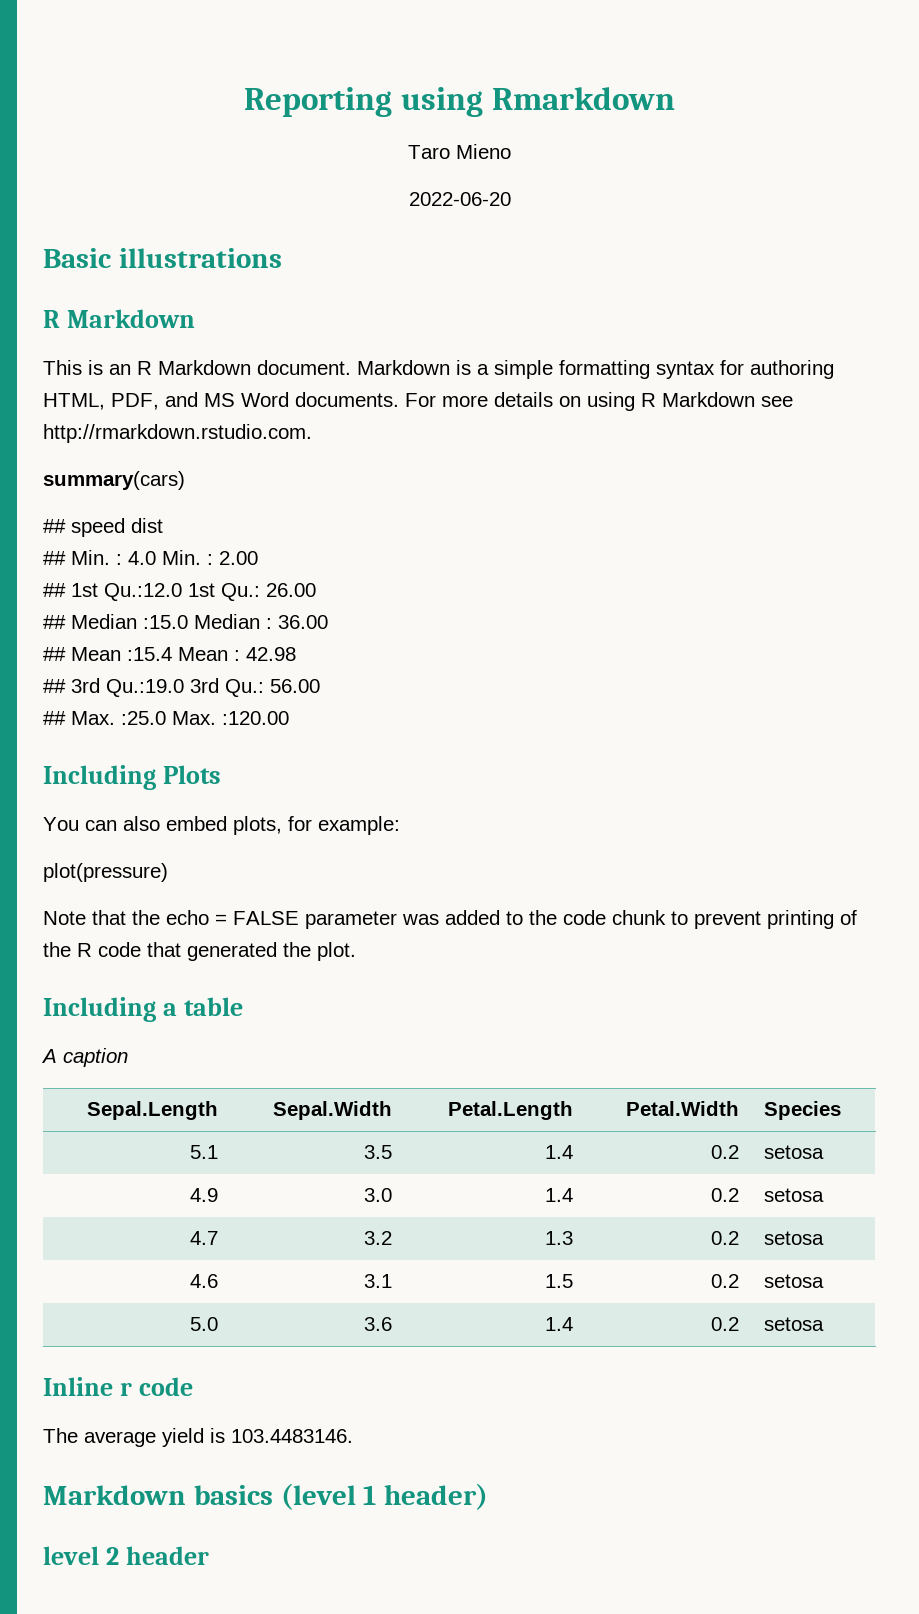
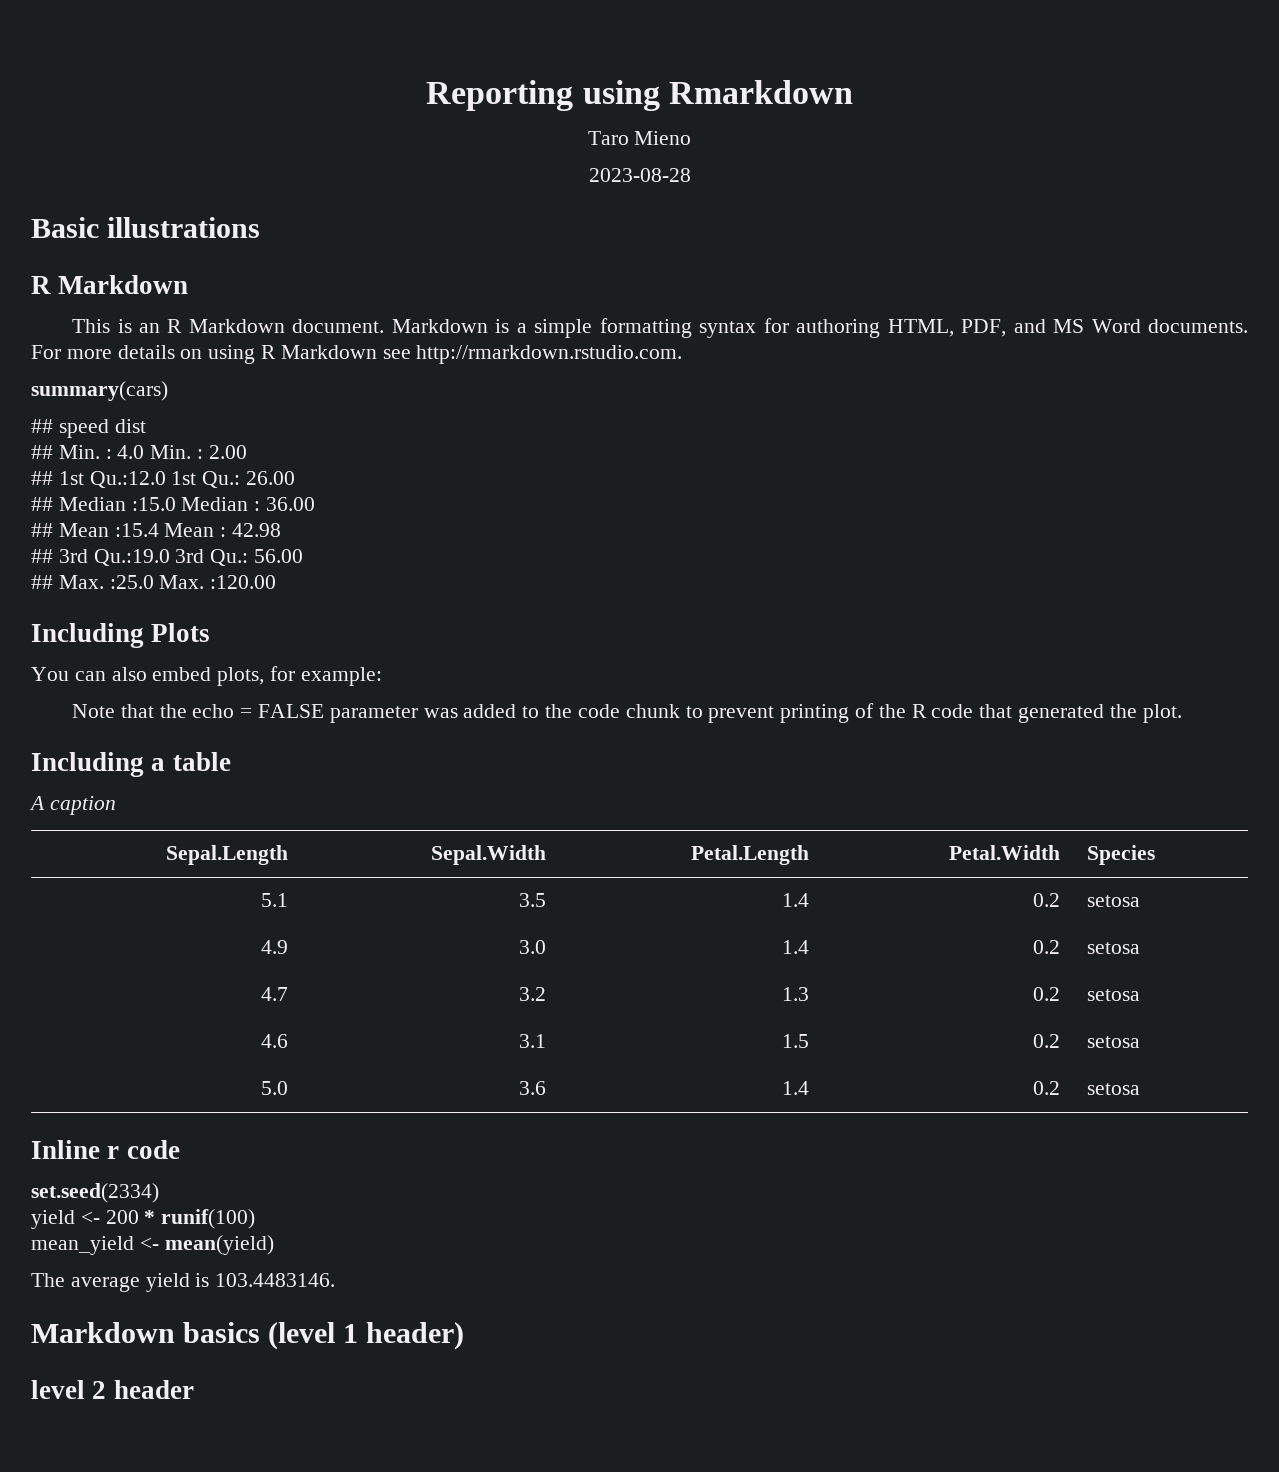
- 2022-06-20
+ 2023-08-28
- plot(pressure)
+ set.seed(2334)
+ yield <- 200 * runif(100)
+ mean_yield <- mean(yield)

